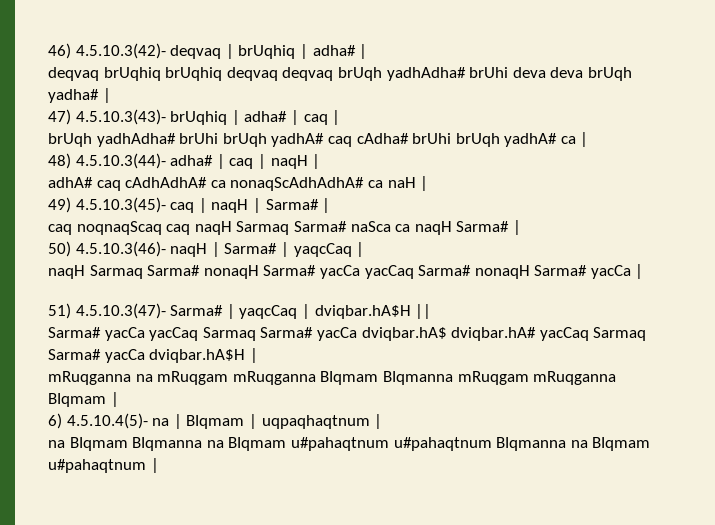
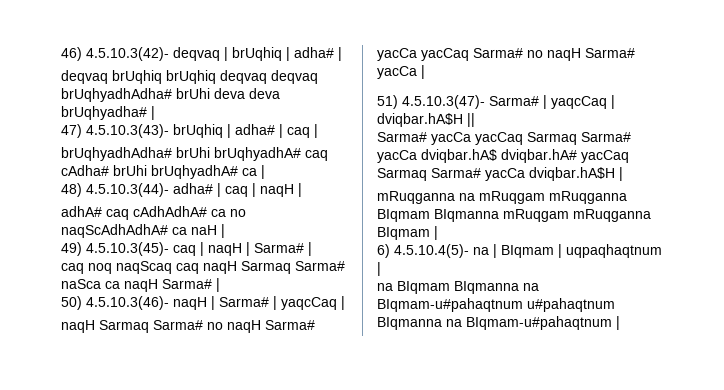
- deqvaq brUqhiq brUqhiq deqvaq deqvaq brUqh yadhAdha# brUhi deva deva brUqh yadha# |
+ deqvaq brUqhiq brUqhiq deqvaq deqvaq brUqhyadhAdha# brUhi deva deva brUqhyadha# |
- brUqh yadhAdha# brUhi brUqh yadhA# caq cAdha# brUhi brUqh yadhA# ca |
+ brUqhyadhAdha# brUhi brUqhyadhA# caq cAdha# brUhi brUqhyadhA# ca |
- adhA# caq cAdhAdhA# ca nonaqScAdhAdhA# ca naH |
+ adhA# caq cAdhAdhA# ca no naqScAdhAdhA# ca naH |
- caq noqnaqScaq caq naqH Sarmaq Sarma# naSca ca naqH Sarma# |
+ caq noq naqScaq caq naqH Sarmaq Sarma# naSca ca naqH Sarma# |
- naqH Sarmaq Sarma# nonaqH Sarma# yacCa yacCaq Sarma# nonaqH Sarma# yacCa |
+ naqH Sarmaq Sarma# no naqH Sarma# yacCa yacCaq Sarma# no naqH Sarma# yacCa |
- na BIqmam BIqmanna na BIqmam u#pahaqtnum u#pahaqtnum BIqmanna na BIqmam u#pahaqtnum |
+ na BIqmam BIqmanna na BIqmam-u#pahaqtnum u#pahaqtnum BIqmanna na BIqmam-u#pahaqtnum |

